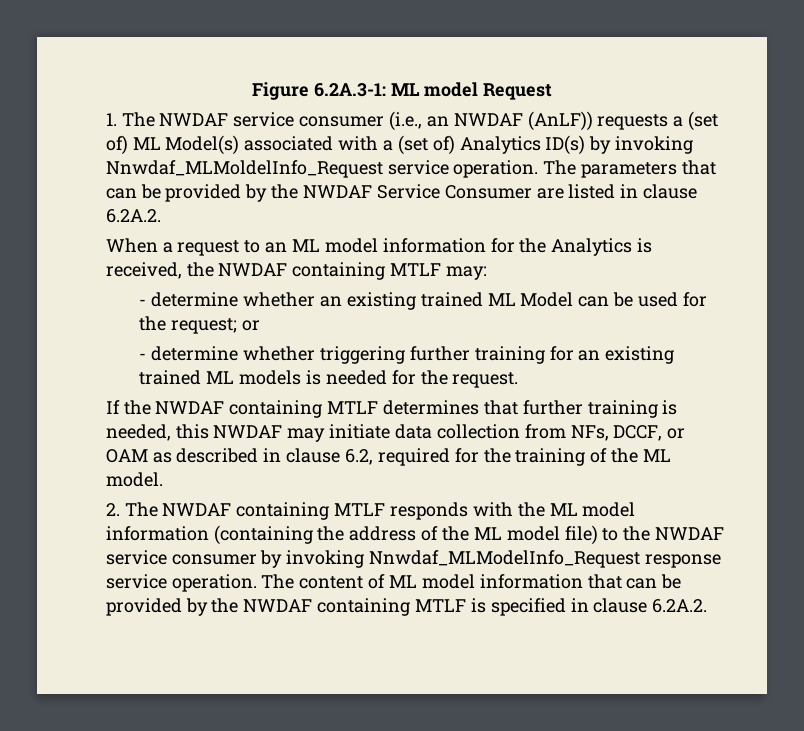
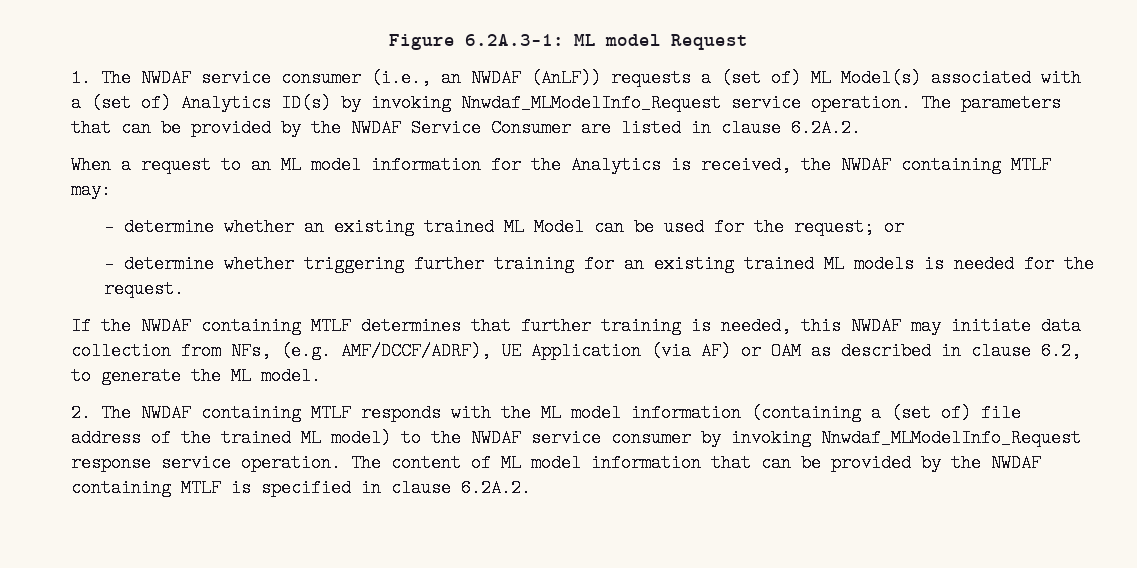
- 1. The NWDAF service consumer (i.e., an NWDAF (AnLF)) requests a (set of) ML Model(s) associated with a (set of) Analytics ID(s) by invoking Nnwdaf_MLMoldelInfo_Request service operation.
+ 1. The NWDAF service consumer (i.e., an NWDAF (AnLF)) requests a (set of) ML Model(s) associated with a (set of) Analytics ID(s) by invoking Nnwdaf_MLModelInfo_Request service operation.
- If the NWDAF containing MTLF determines that further training is needed, this NWDAF may initiate data collection from NFs, DCCF, or OAM as described in clause 6.2, required for the training of the ML model.
+ If the NWDAF containing MTLF determines that further training is needed, this NWDAF may initiate data collection from NFs, (e.g. AMF/DCCF/ADRF), UE Application (via AF) or OAM as described in clause 6.2, to generate the ML model.
- 2. The NWDAF containing MTLF responds with the ML model information (containing the address of the ML model file) to the NWDAF service consumer by invoking Nnwdaf_MLModelInfo_Request response service operation.
+ 2. The NWDAF containing MTLF responds with the ML model information (containing a (set of) file address of the trained ML model) to the NWDAF service consumer by invoking Nnwdaf_MLModelInfo_Request response service operation.

